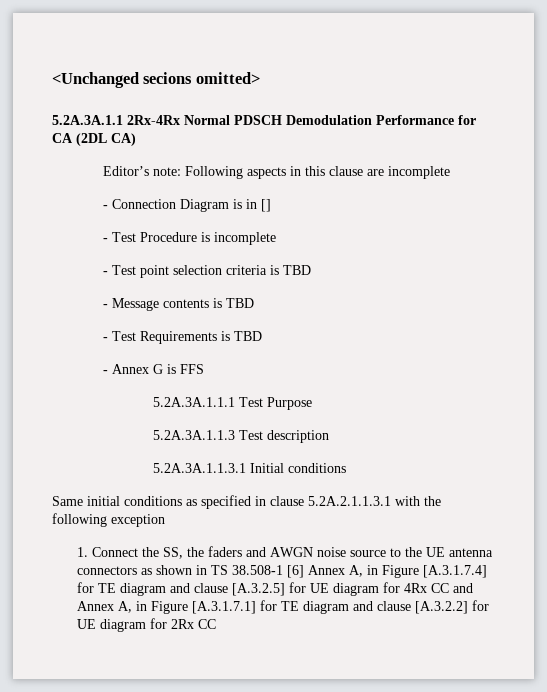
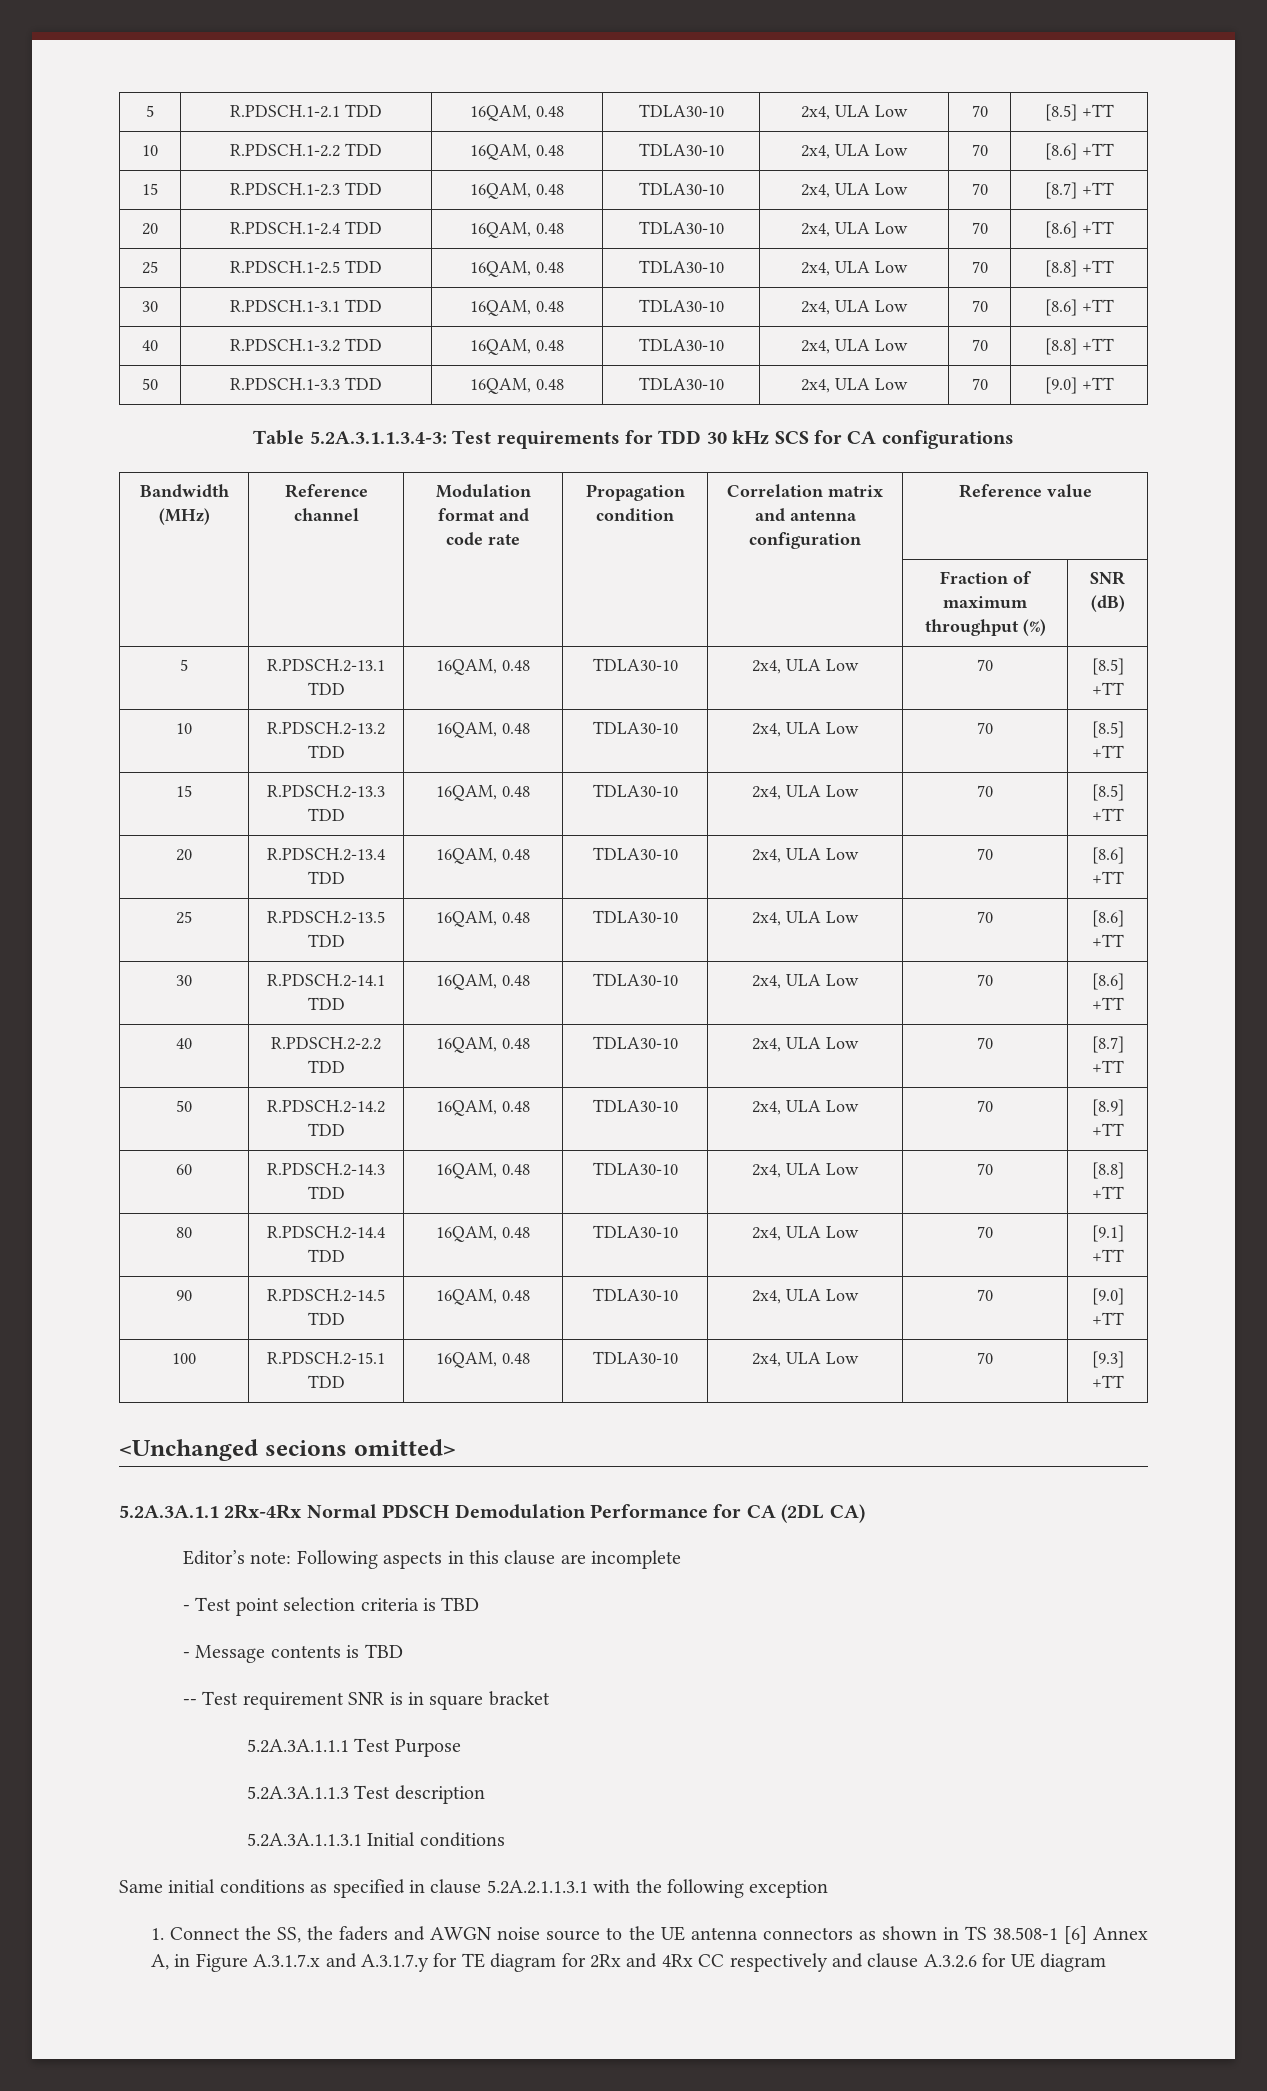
+ 5 | R.PDSCH.1-2.1 TDD | 16QAM, 0.48 | TDLA30-10 | 2x4, ULA Low | 70 | [8.5] +TT
+ 10 | R.PDSCH.1-2.2 TDD | 16QAM, 0.48 | TDLA30-10 | 2x4, ULA Low | 70 | [8.6] +TT
+ 15 | R.PDSCH.1-2.3 TDD | 16QAM, 0.48 | TDLA30-10 | 2x4, ULA Low | 70 | [8.7] +TT
+ 20 | R.PDSCH.1-2.4 TDD | 16QAM, 0.48 | TDLA30-10 | 2x4, ULA Low | 70 | [8.6] +TT
+ 25 | R.PDSCH.1-2.5 TDD | 16QAM, 0.48 | TDLA30-10 | 2x4, ULA Low | 70 | [8.8] +TT
+ 30 | R.PDSCH.1-3.1 TDD | 16QAM, 0.48 | TDLA30-10 | 2x4, ULA Low | 70 | [8.6] +TT
+ 40 | R.PDSCH.1-3.2 TDD | 16QAM, 0.48 | TDLA30-10 | 2x4, ULA Low | 70 | [8.8] +TT
+ 50 | R.PDSCH.1-3.3 TDD | 16QAM, 0.48 | TDLA30-10 | 2x4, ULA Low | 70 | [9.0] +TT
+ Table 5.2A.3.1.1.3.4-3: Test requirements for TDD 30 kHz SCS for CA configurations
+ Bandwidth (MHz) | Reference channel | Modulation format and code rate | Propagation condition | Correlation matrix and antenna configuration | Reference value
+ | | | | | Fraction of maximum throughput (%) | SNR (dB)
+ 5 | R.PDSCH.2-13.1 TDD | 16QAM, 0.48 | TDLA30-10 | 2x4, ULA Low | 70 | [8.5] +TT
+ 10 | R.PDSCH.2-13.2 TDD | 16QAM, 0.48 | TDLA30-10 | 2x4, ULA Low | 70 | [8.5] +TT
+ 15 | R.PDSCH.2-13.3 TDD | 16QAM, 0.48 | TDLA30-10 | 2x4, ULA Low | 70 | [8.5] +TT
+ 20 | R.PDSCH.2-13.4 TDD | 16QAM, 0.48 | TDLA30-10 | 2x4, ULA Low | 70 | [8.6] +TT
+ 25 | R.PDSCH.2-13.5 TDD | 16QAM, 0.48 | TDLA30-10 | 2x4, ULA Low | 70 | [8.6] +TT
+ 30 | R.PDSCH.2-14.1 TDD | 16QAM, 0.48 | TDLA30-10 | 2x4, ULA Low | 70 | [8.6] +TT
+ 40 | R.PDSCH.2-2.2 TDD | 16QAM, 0.48 | TDLA30-10 | 2x4, ULA Low | 70 | [8.7] +TT
+ 50 | R.PDSCH.2-14.2 TDD | 16QAM, 0.48 | TDLA30-10 | 2x4, ULA Low | 70 | [8.9] +TT
+ 60 | R.PDSCH.2-14.3 TDD | 16QAM, 0.48 | TDLA30-10 | 2x4, ULA Low | 70 | [8.8] +TT
+ 80 | R.PDSCH.2-14.4 TDD | 16QAM, 0.48 | TDLA30-10 | 2x4, ULA Low | 70 | [9.1] +TT
+ 90 | R.PDSCH.2-14.5 TDD | 16QAM, 0.48 | TDLA30-10 | 2x4, ULA Low | 70 | [9.0] +TT
+ 100 | R.PDSCH.2-15.1 TDD | 16QAM, 0.48 | TDLA30-10 | 2x4, ULA Low | 70 | [9.3] +TT
- - Connection Diagram is in []
- - Test Procedure is incomplete
- - Test Requirements is TBD
- - Annex G is FFS
+ -- Test requirement SNR is in square bracket
- 1. Connect the SS, the faders and AWGN noise source to the UE antenna connectors as shown in TS 38.508-1 [6] Annex A, in Figure [A.3.1.7.4] for TE diagram and clause [A.3.2.5] for UE diagram for 4Rx CC and Annex A, in Figure [A.3.1.7.1] for TE diagram and clause [A.3.2.2] for UE diagram for 2Rx CC
+ 1. Connect the SS, the faders and AWGN noise source to the UE antenna connectors as shown in TS 38.508-1 [6] Annex A, in Figure A.3.1.7.x and A.3.1.7.y for TE diagram for 2Rx and 4Rx CC respectively and clause A.3.2.6 for UE diagram

